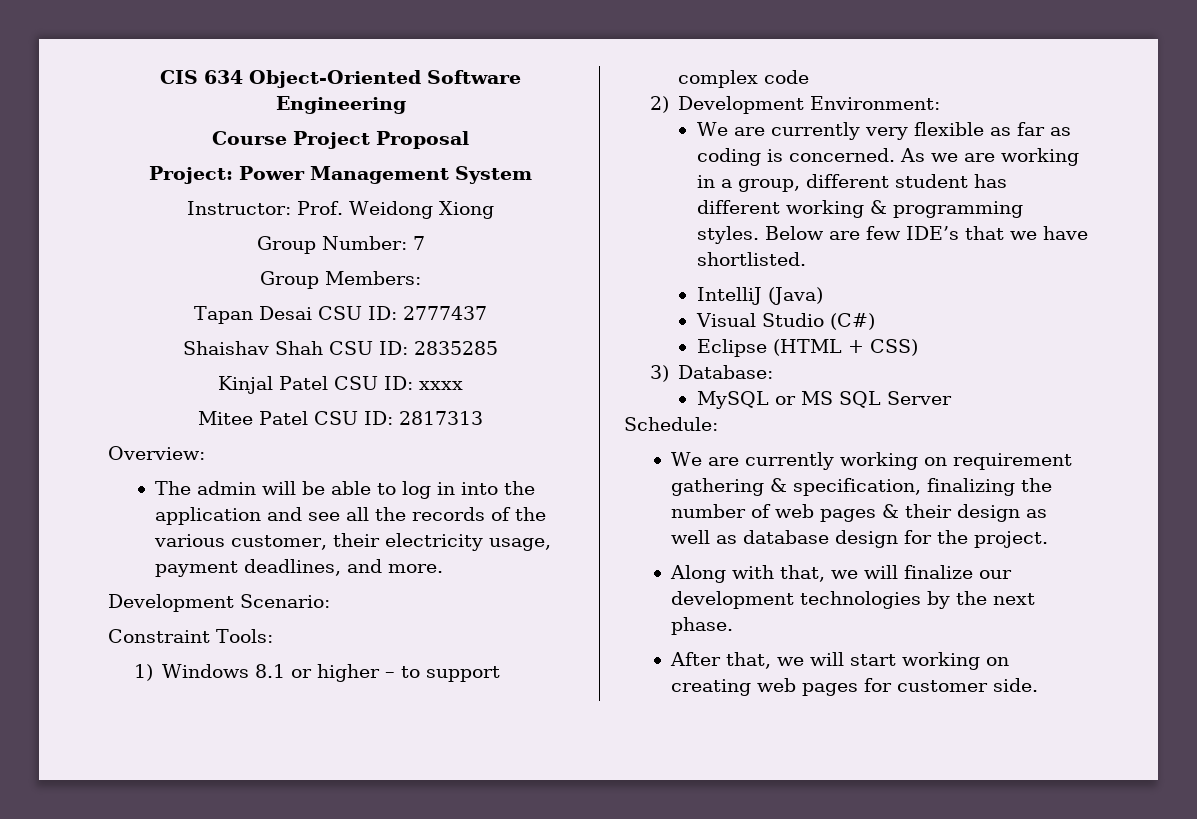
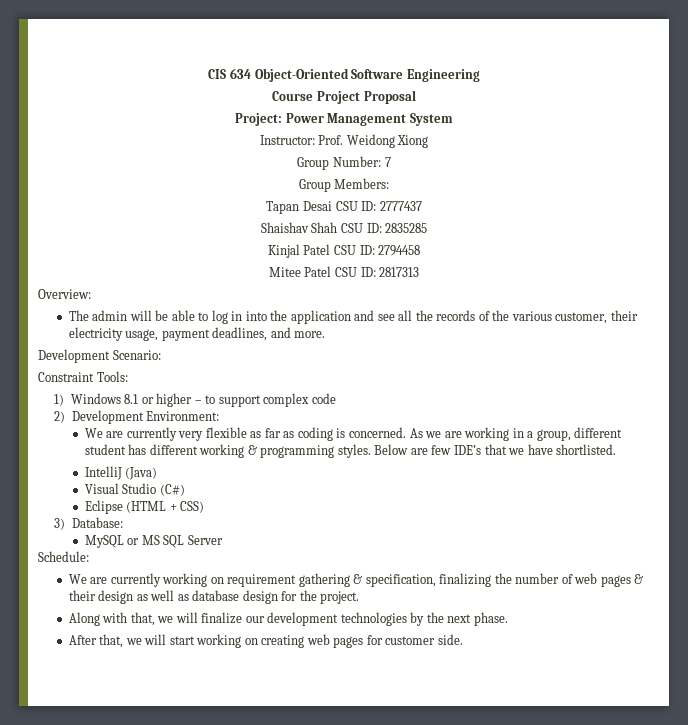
- Kinjal Patel CSU ID: xxxx
+ Kinjal Patel CSU ID: 2794458

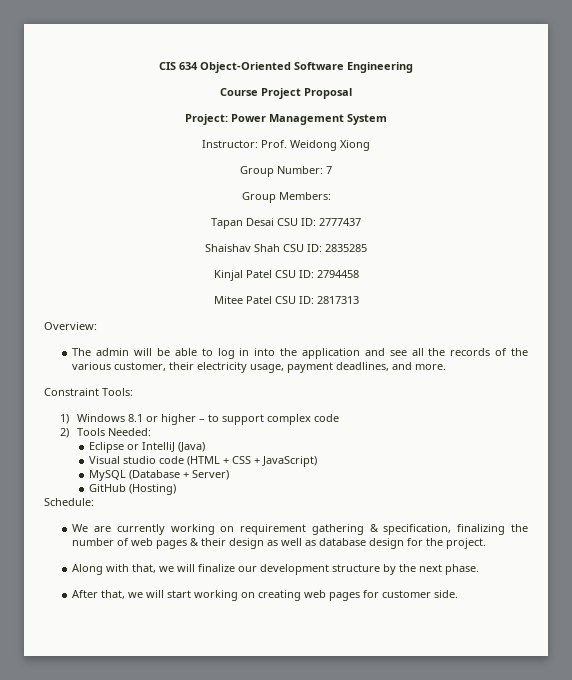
- Development Scenario:
- 2) Development Environment:
- We are currently very flexible as far as coding is concerned. As we are working in a group, different student has different working & programming styles. Below are few IDE’s that we have shortlisted.
- IntelliJ (Java)
- Visual Studio (C#)
- Eclipse (HTML + CSS)
- 3) Database:
- MySQL or MS SQL Server
+ 2) Tools Needed:
+ Eclipse or IntelliJ (Java)
+ Visual studio code (HTML + CSS + JavaScript)
+ MySQL (Database + Server)
+ GitHub (Hosting)
- Along with that, we will finalize our development technologies by the next phase.
+ Along with that, we will finalize our development structure by the next phase.

